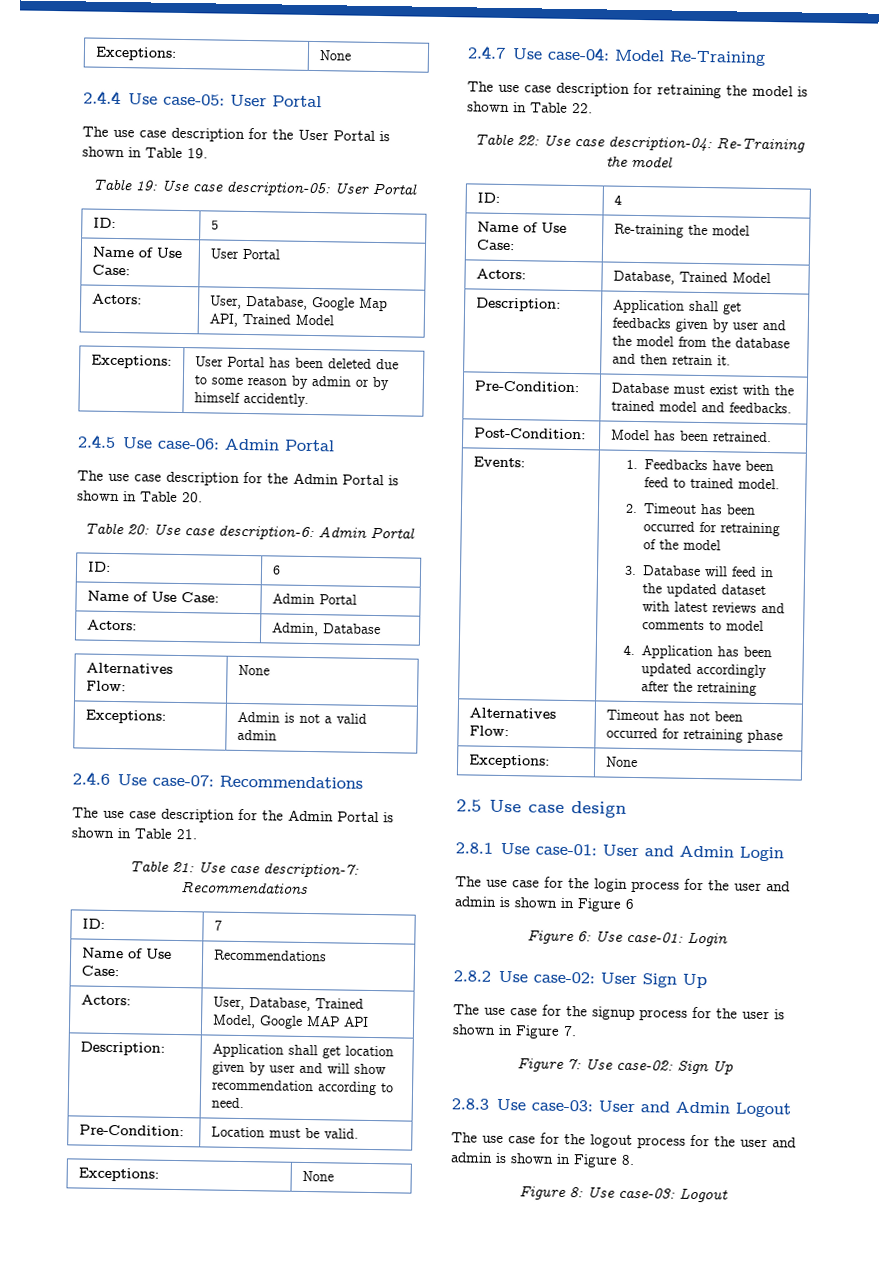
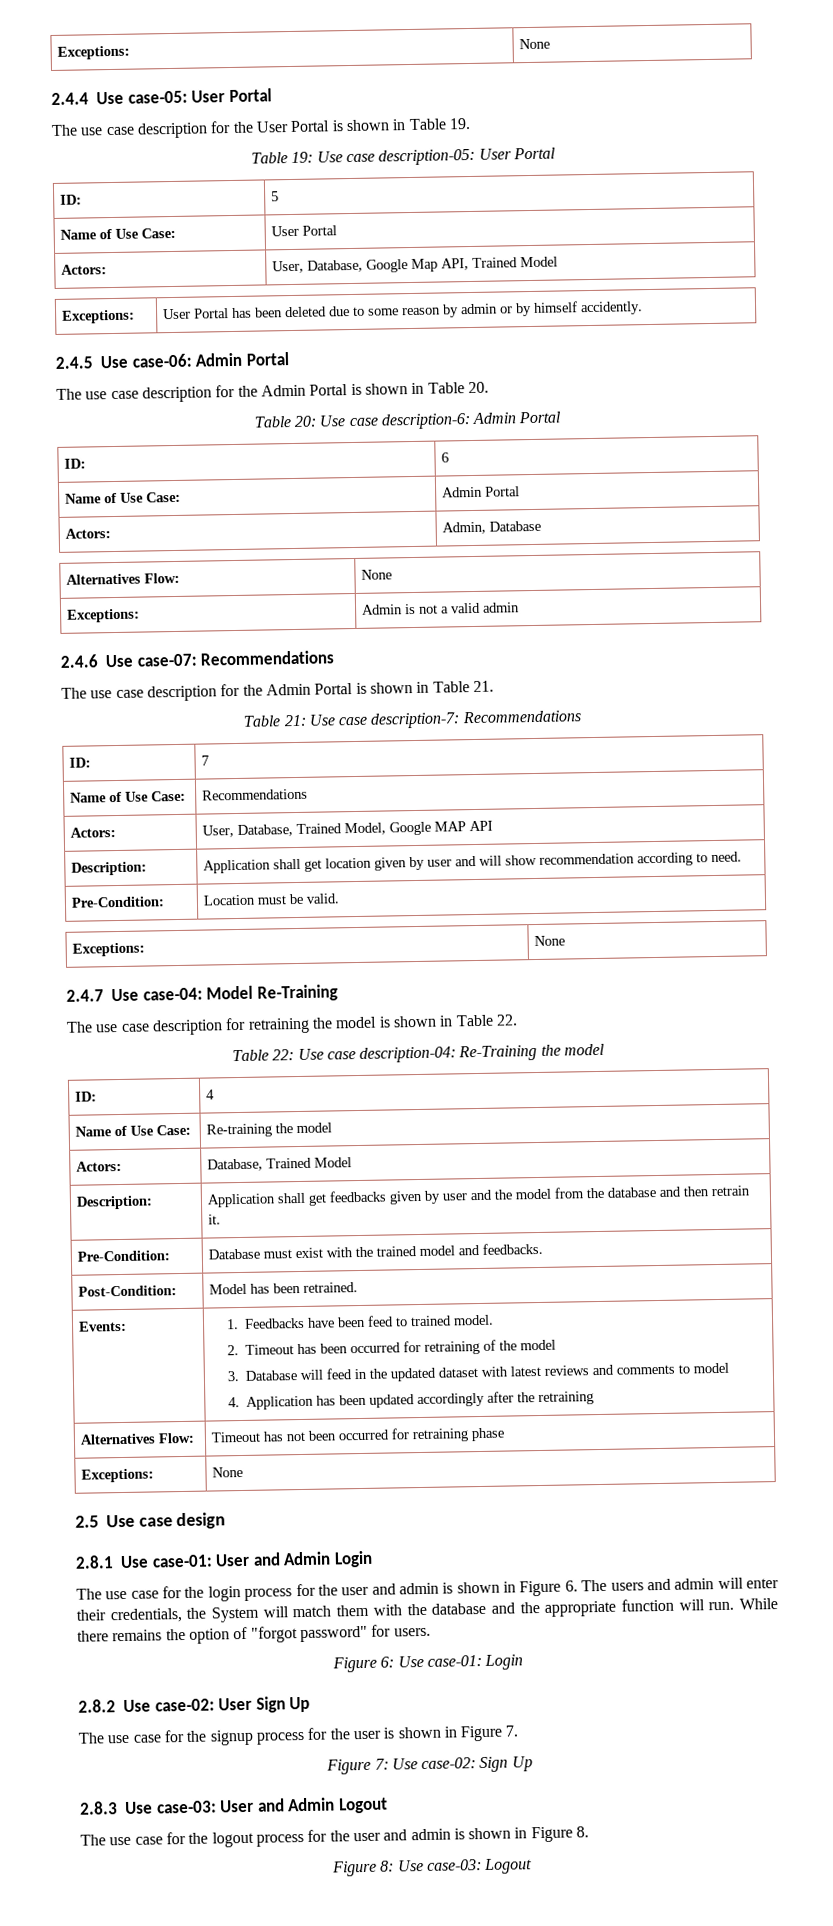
- The use case for the login process for the user and admin is shown in Figure 6
+ The use case for the login process for the user and admin is shown in Figure 6. The users and admin will enter their credentials, the System will match them with the database and the appropriate function will run. While there remains the option of "forgot password" for users.

